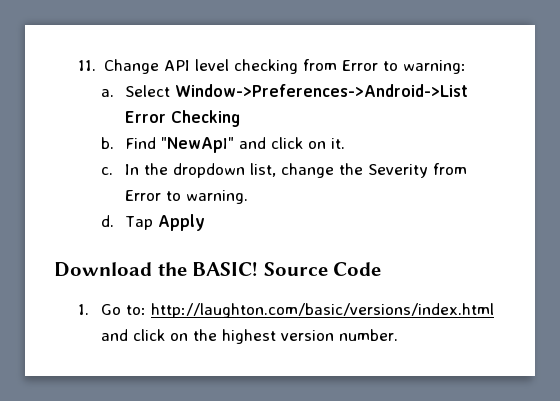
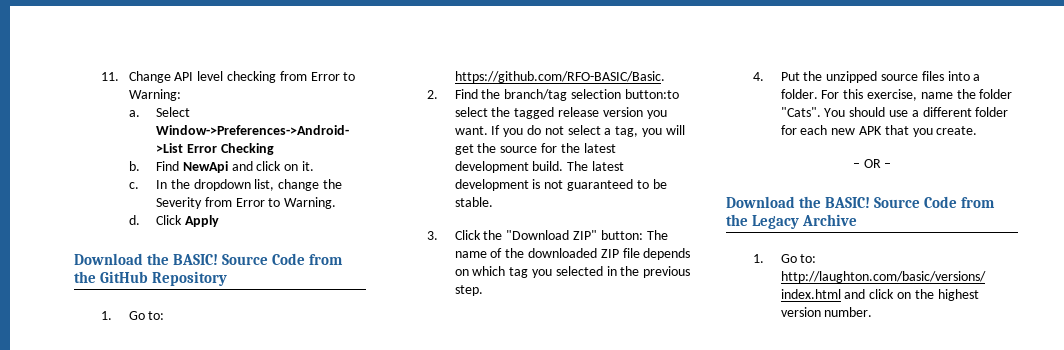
- 11. Change API level checking from Error to warning:
+ 11. Change API level checking from Error to Warning:
- Find "NewApI" and click on it.
+ Find NewApi and click on it.
- In the dropdown list, change the Severity from Error to warning.
+ In the dropdown list, change the Severity from Error to Warning.
- Tap Apply
+ Click Apply
- Source Code
+ Source Code from the GitHub Repository
+ 1. Go to: https://github.com/RFO-BASIC/Basic.
+ 2. Find the branch/tag selection button:to select the tagged release version you want. If you do not select a tag, you will get the source for the latest development build. The latest development is not guaranteed to be stable.
+ 3. Click the "Download ZIP" button: The name of the downloaded ZIP file depends on which tag you selected in the previous step.
+ 4. Put the unzipped source files into a folder. For this exercise, name the folder "Cats". You should use a different folder for each new APK that you create.
+ – OR –
+ Download the BASIC! Source Code from the Legacy Archive

